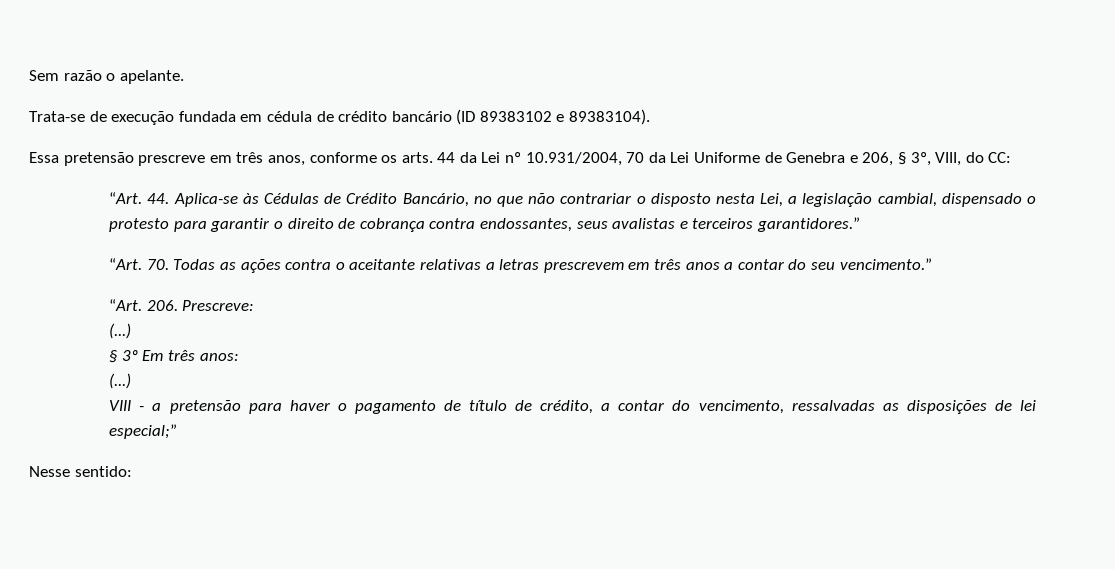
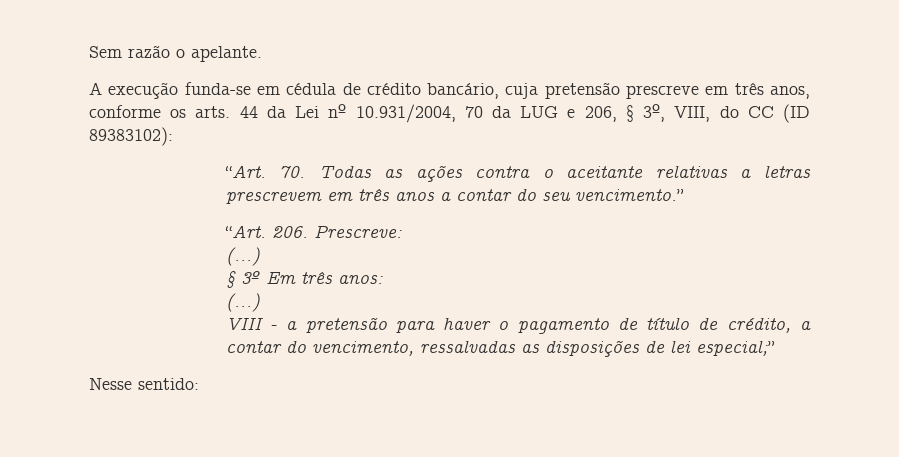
- Trata-se de execução fundada em cédula de crédito bancário (ID 89383102 e 89383104).
- Essa pretensão prescreve em três anos, conforme os arts. 44 da Lei nº 10.931/2004, 70 da Lei Uniforme de Genebra e 206, § 3º, VIII, do CC:
- “Art. 44. Aplica-se às Cédulas de Crédito Bancário, no que não contrariar o disposto nesta Lei, a legislação cambial, dispensado o protesto para garantir o direito de cobrança contra endossantes, seus avalistas e terceiros garantidores.”
+ A execução funda-se em cédula de crédito bancário, cuja pretensão prescreve em três anos, conforme os arts. 44 da Lei nº 10.931/2004, 70 da LUG e 206, § 3º, VIII, do CC (ID 89383102):

